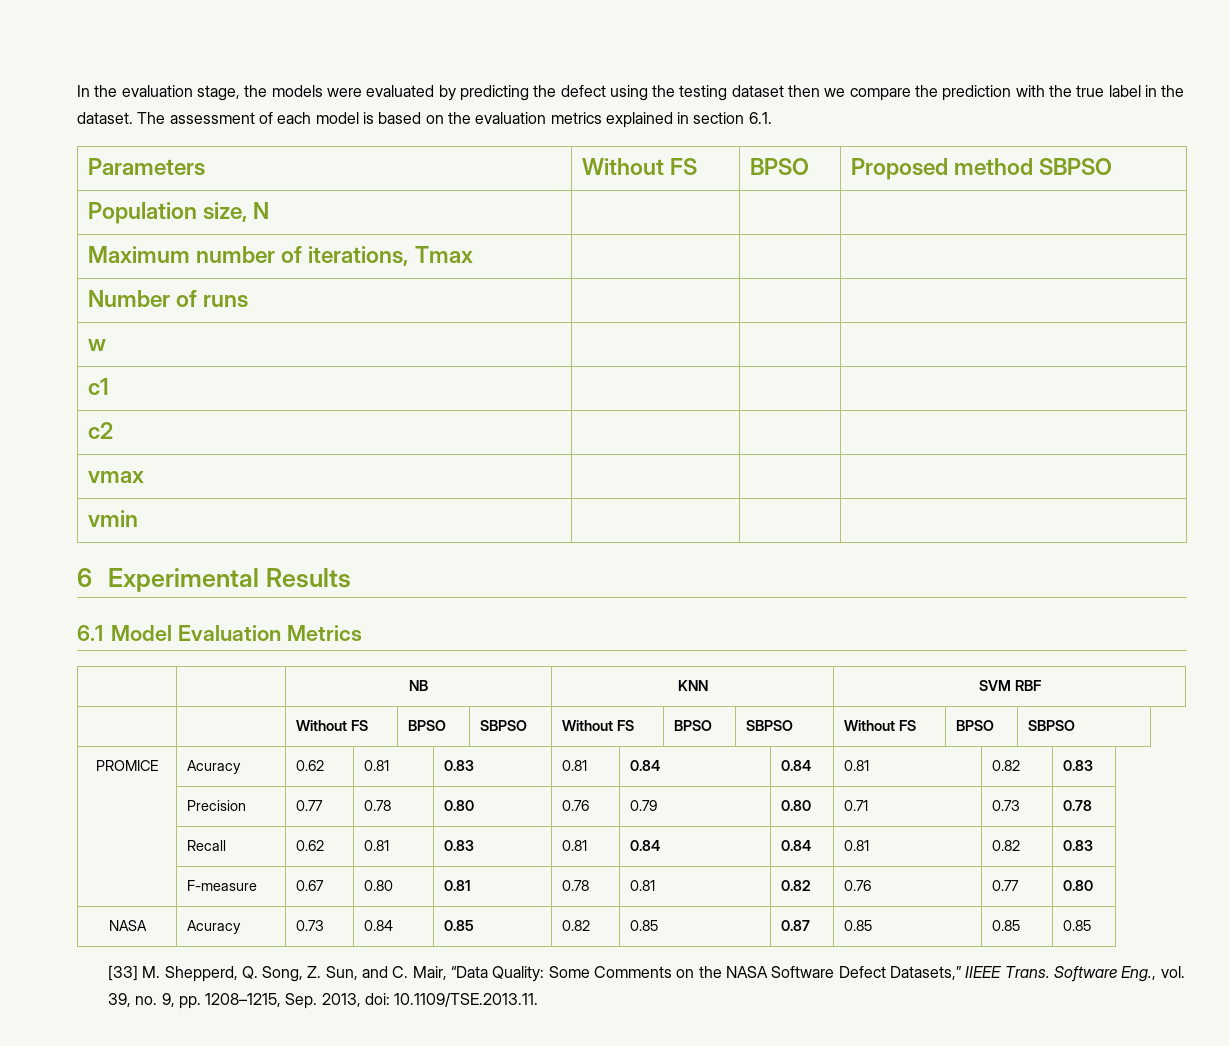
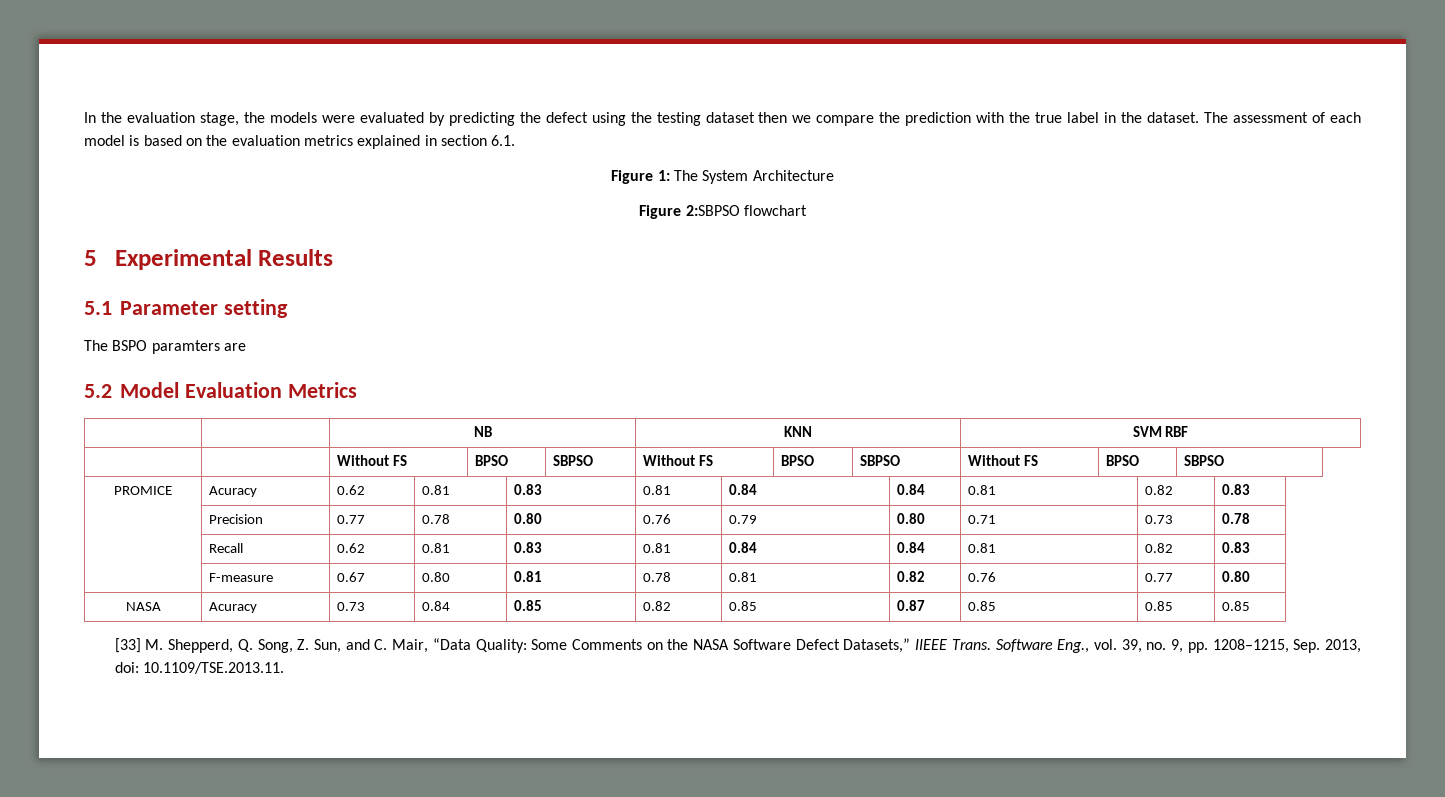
- Parameters | Without FS | BPSO | Proposed method SBPSO
- Population size, N | | |
- Maximum number of iterations, Tmax | | |
- Number of runs | | |
- w | | |
- c1 | | |
- c2 | | |
- vmax | | |
- vmin | | |
- 6 Experimental Results
- 6.1 Model Evaluation Metrics
+ Figure 1: The System Architecture
+ Figure 2:SBPSO flowchart
+ 5 Experimental Results
+ 5.1 Parameter setting
+ The BSPO paramters are
+ 5.2 Model Evaluation Metrics

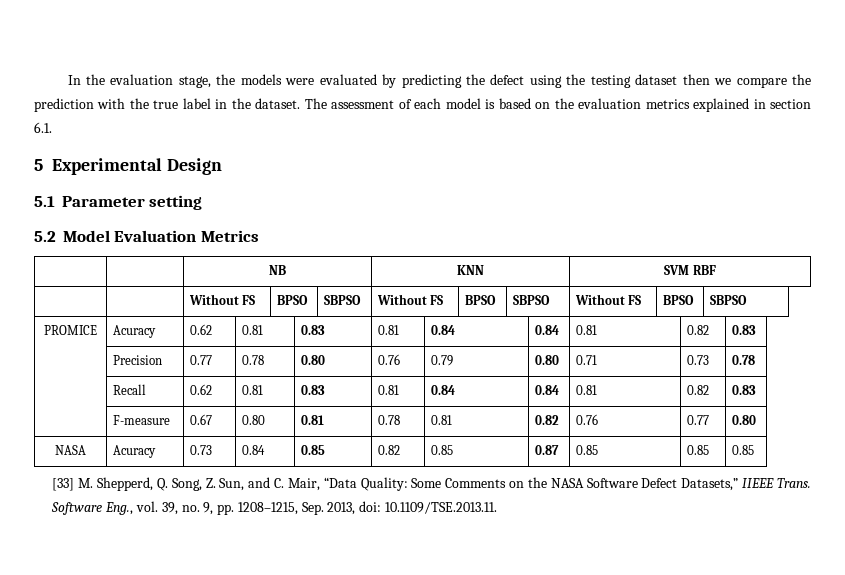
- Figure 1: The System Architecture
- Figure 2:SBPSO flowchart
- 5 Experimental Results
+ 5 Experimental Design
- The BSPO paramters are

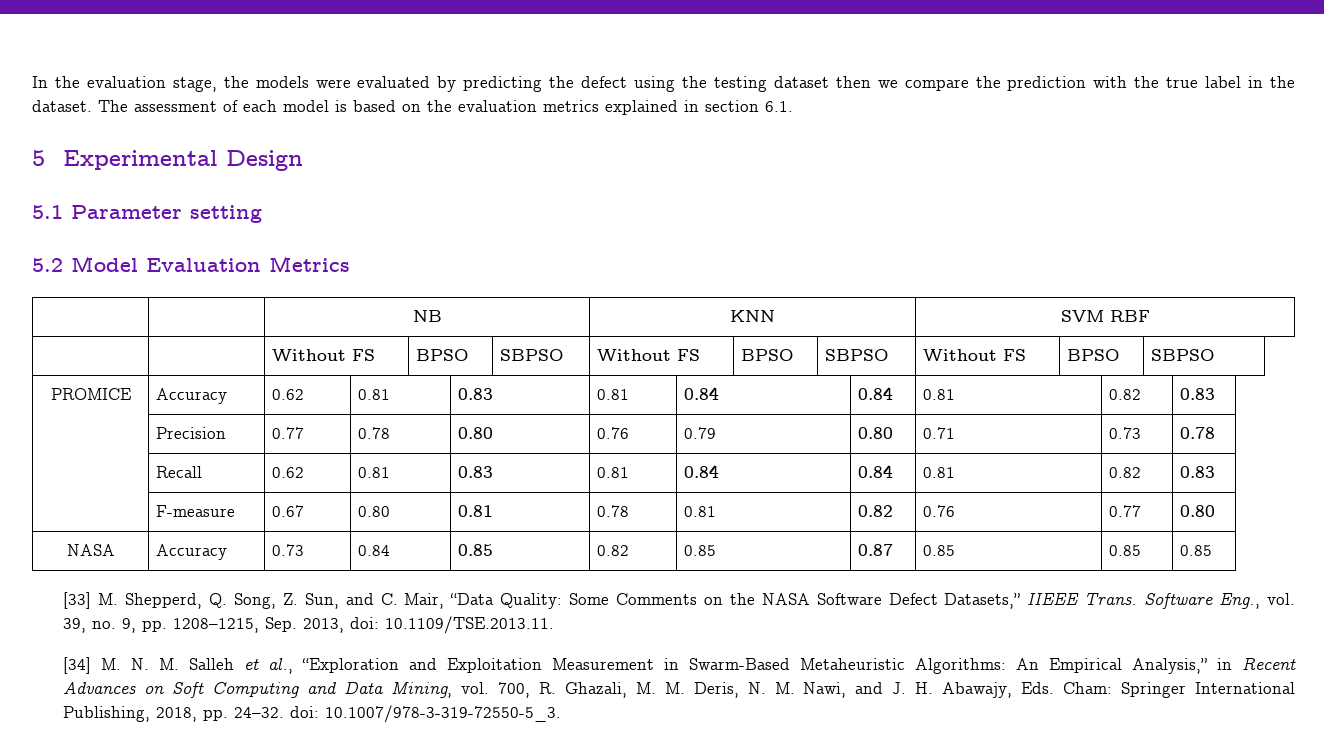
- PROMICE | Acuracy | 0.62 | 0.81 | 0.83 | 0.81 | 0.84 | 0.84 | 0.81 | 0.82 | 0.83
+ PROMICE | Accuracy | 0.62 | 0.81 | 0.83 | 0.81 | 0.84 | 0.84 | 0.81 | 0.82 | 0.83
- NASA | Acuracy | 0.73 | 0.84 | 0.85 | 0.82 | 0.85 | 0.87 | 0.85 | 0.85 | 0.85
+ NASA | Accuracy | 0.73 | 0.84 | 0.85 | 0.82 | 0.85 | 0.87 | 0.85 | 0.85 | 0.85
+ [34] M. N. M. Salleh et al., “Exploration and Exploitation Measurement in Swarm-Based Metaheuristic Algorithms: An Empirical Analysis,” in Recent Advances on Soft Computing and Data Mining, vol. 700, R. Ghazali, M. M. Deris, N. M. Nawi, and J. H. Abawajy, Eds. Cham: Springer International Publishing, 2018, pp. 24–32. doi: 10.1007/978-3-319-72550-5_3.

